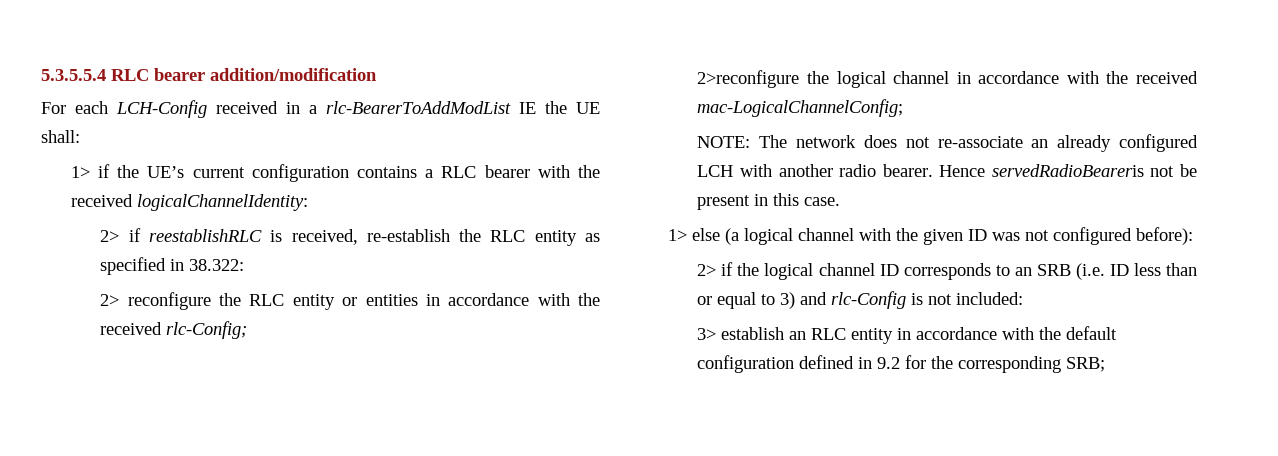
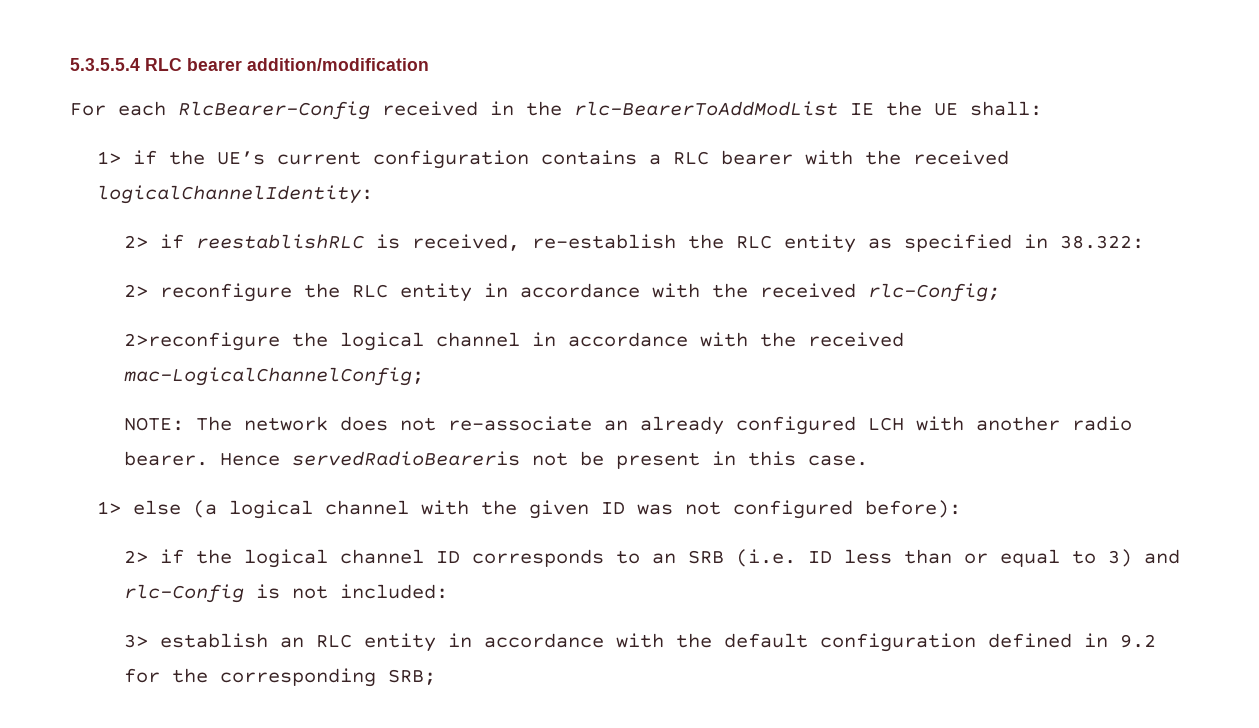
- For each LCH-Config received in a rlc-BearerToAddModList IE the UE shall:
+ For each RlcBearer-Config received in the rlc-BearerToAddModList IE the UE shall:
- 2> reconfigure the RLC entity or entities in accordance with the received rlc-Config;
+ 2> reconfigure the RLC entity in accordance with the received rlc-Config;

